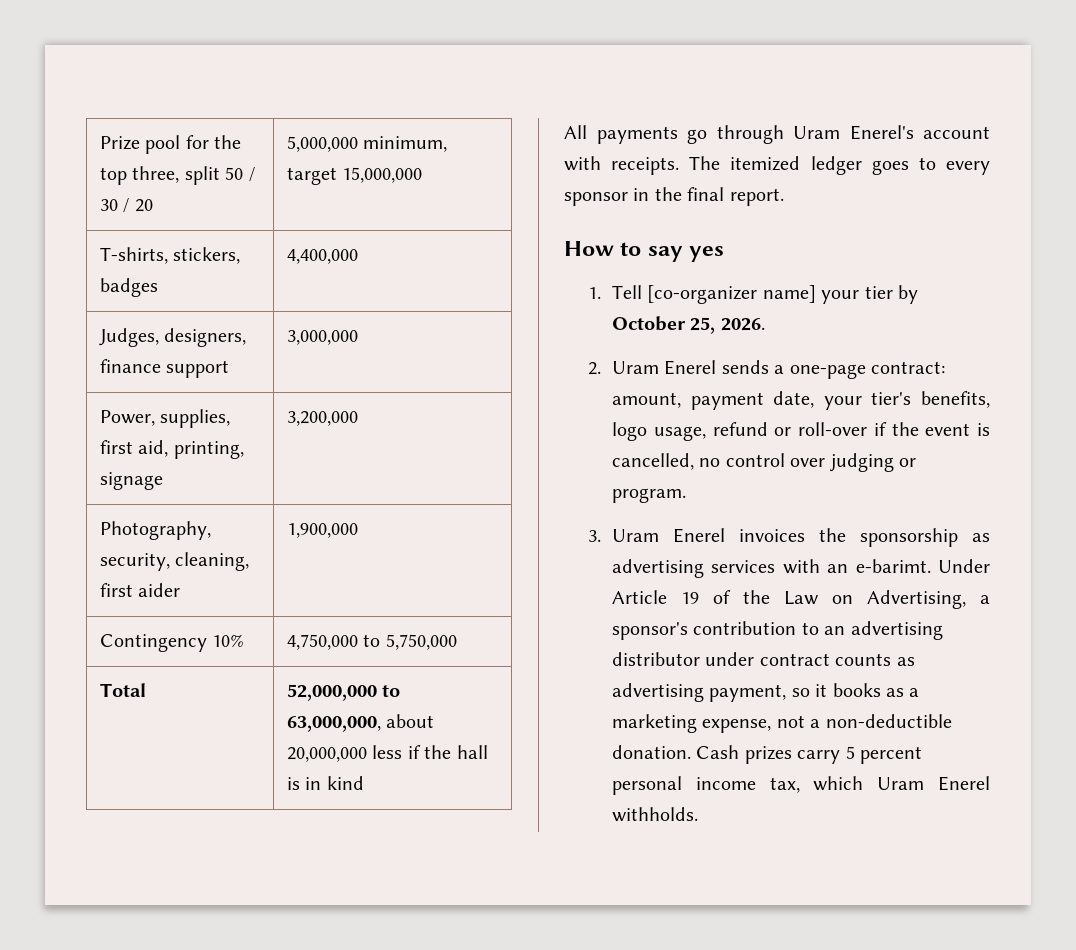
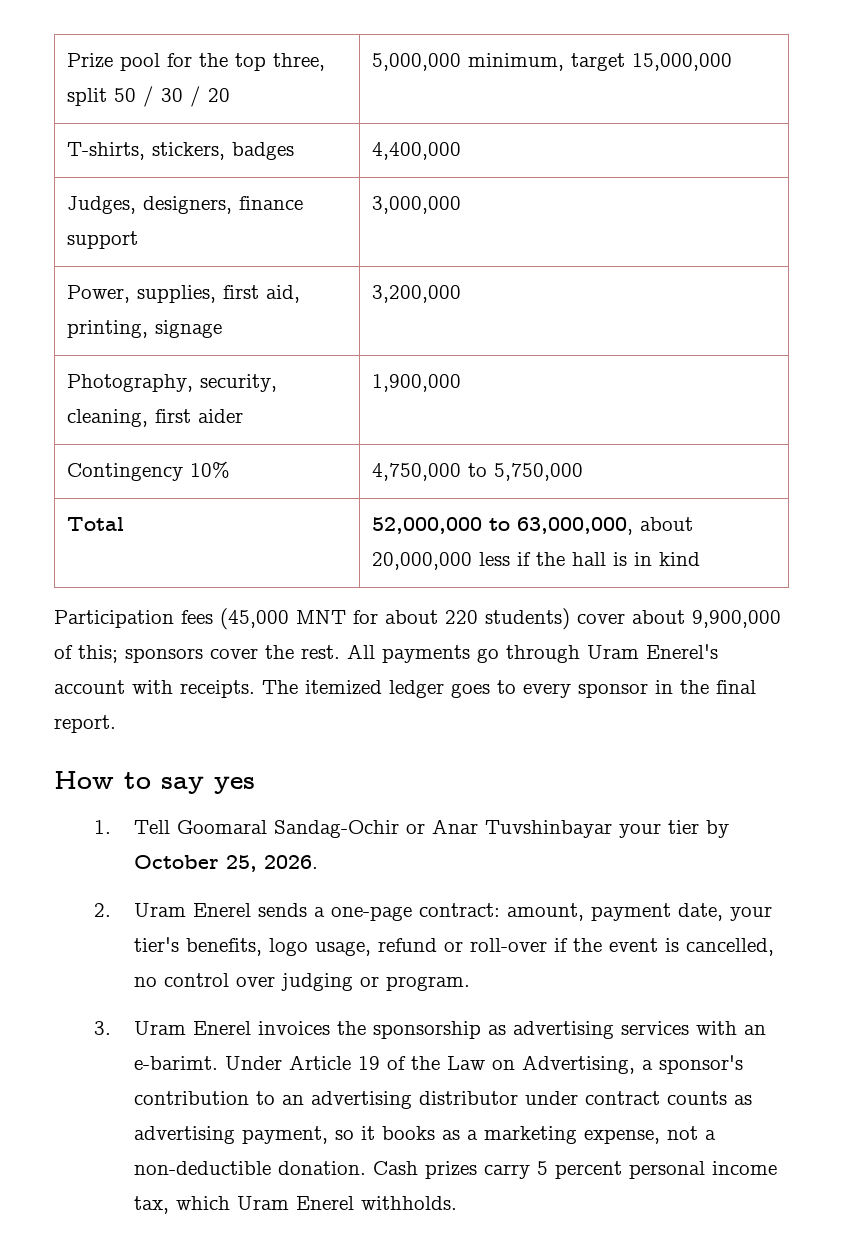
+ Participation fees (45,000 MNT for about 220 students) cover about 9,900,000 of this; sponsors cover the rest.
- 1. Tell [co-organizer name] your tier by October 25, 2026.
+ 1. Tell Goomaral Sandag-Ochir or Anar Tuvshinbayar your tier by October 25, 2026.

